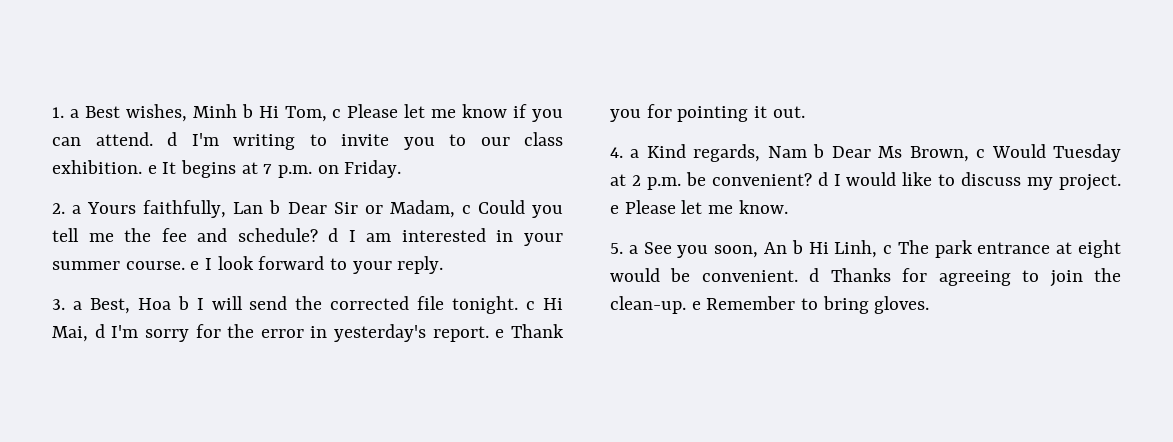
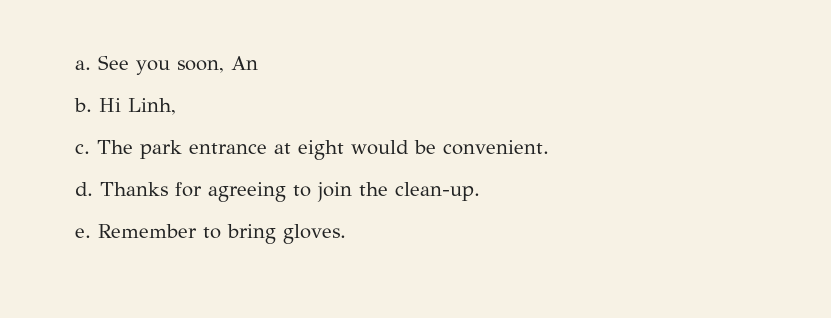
- 1. a Best wishes, Minh b Hi Tom, c Please let me know if you can attend. d I'm writing to invite you to our class exhibition. e It begins at 7 p.m. on Friday.
- 2. a Yours faithfully, Lan b Dear Sir or Madam, c Could you tell me the fee and schedule? d I am interested in your summer course. e I look forward to your reply.
- 3. a Best, Hoa b I will send the corrected file tonight. c Hi Mai, d I'm sorry for the error in yesterday's report. e Thank you for pointing it out.
- 4. a Kind regards, Nam b Dear Ms Brown, c Would Tuesday at 2 p.m. be convenient? d I would like to discuss my project. e Please let me know.
- 5. a See you soon, An b Hi Linh, c The park entrance at eight would be convenient. d Thanks for agreeing to join the clean-up. e Remember to bring gloves.
+ a. See you soon, An
+ b. Hi Linh,
+ c. The park entrance at eight would be convenient.
+ d. Thanks for agreeing to join the clean-up.
+ e. Remember to bring gloves.

